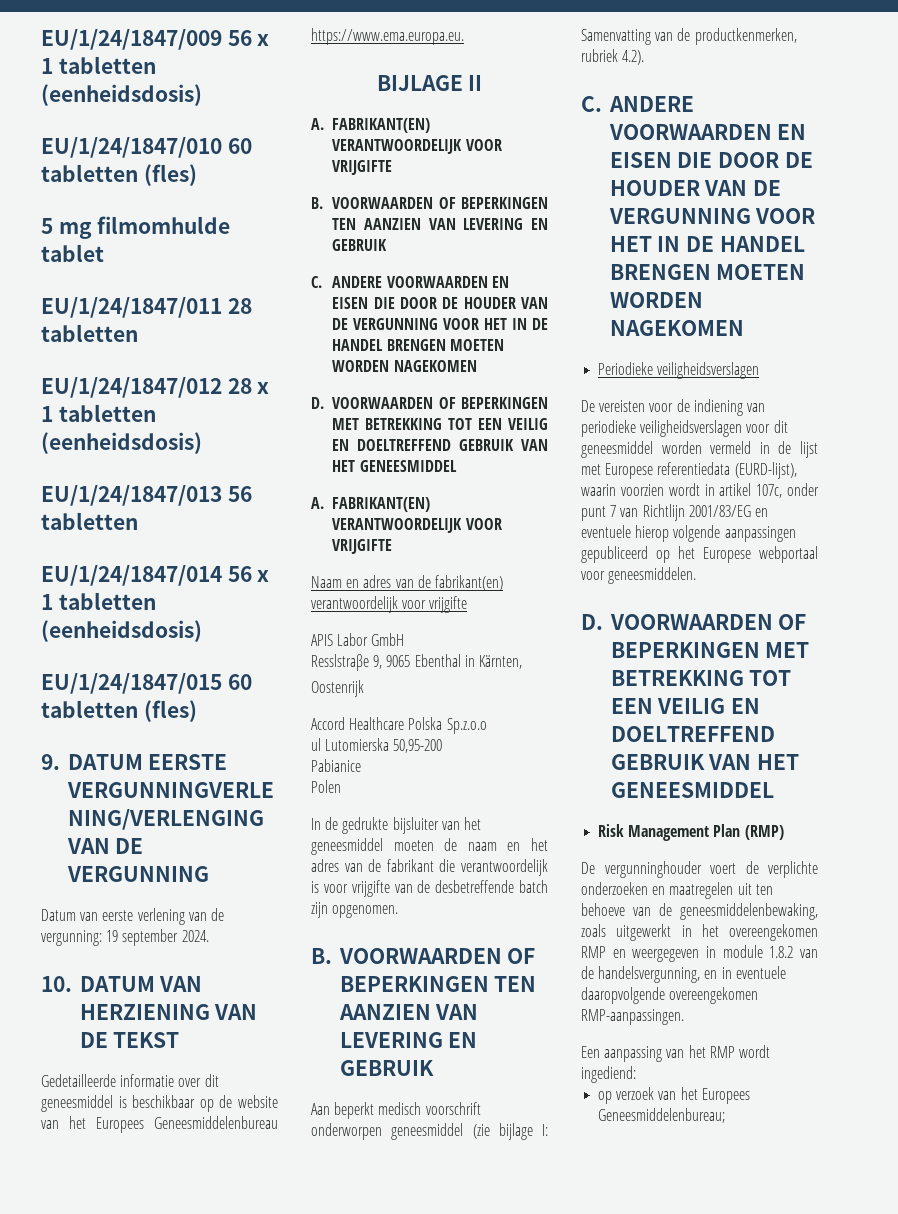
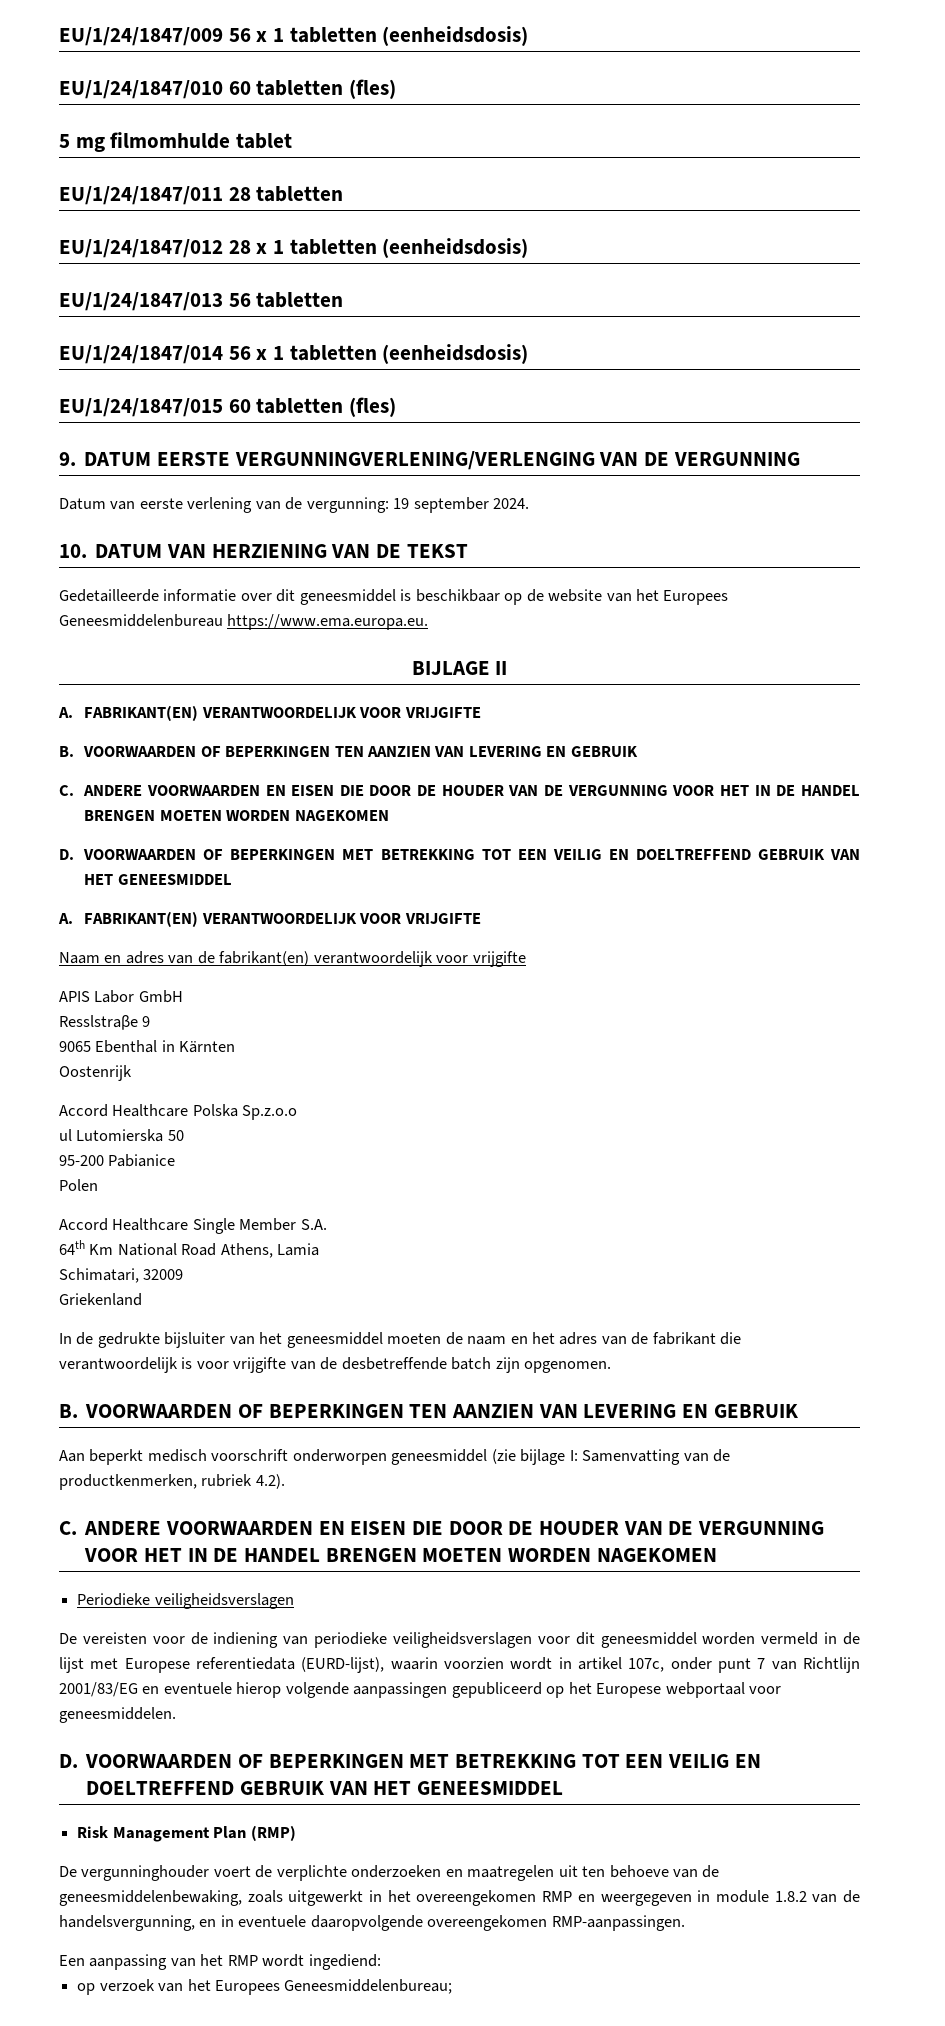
- Resslstraβe 9, 9065 Ebenthal in Kärnten,
+ Resslstraβe 9
+ 9065 Ebenthal in Kärnten
- ul Lutomierska 50,95-200
- Pabianice
+ ul Lutomierska 50
+ 95-200 Pabianice
+ Accord Healthcare Single Member S.A.
+ 64th Km National Road Athens, Lamia
+ Schimatari, 32009
+ Griekenland

